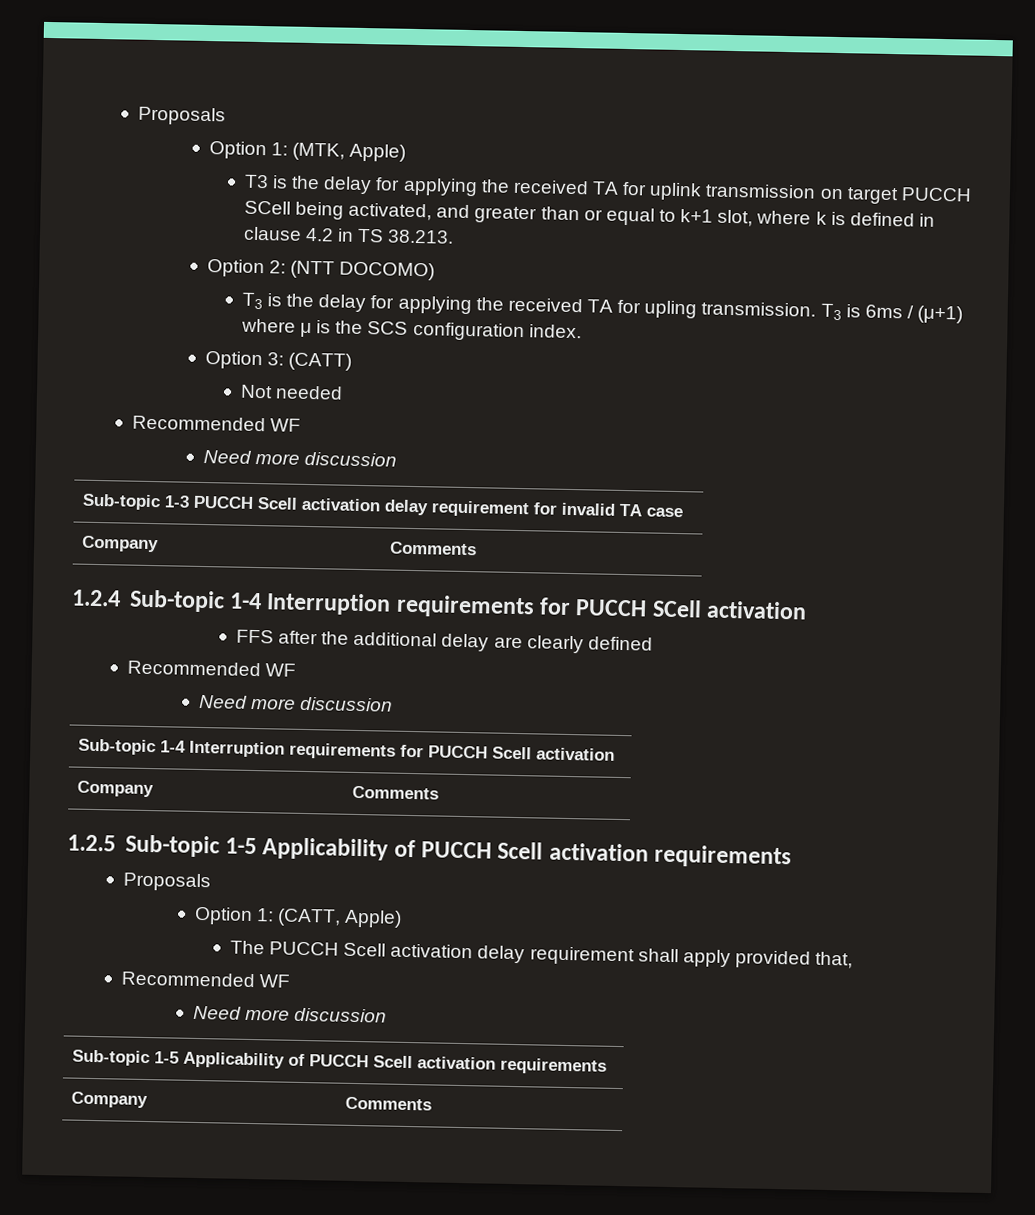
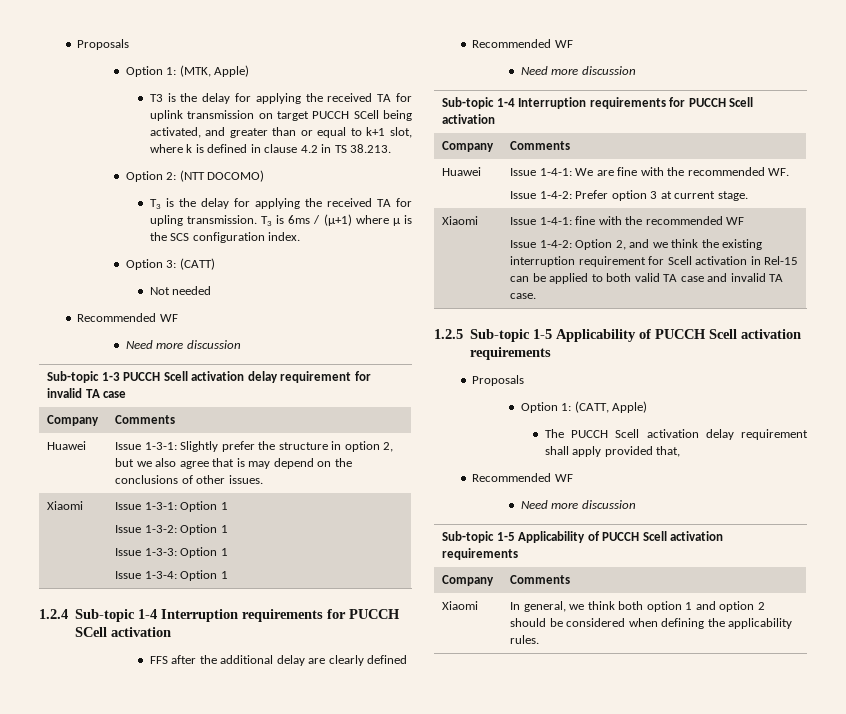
+ Huawei | Issue 1-3-1: Slightly prefer the structure in option 2, but we also agree that is may depend on the conclusions of other issues.
+ Xiaomi | Issue 1-3-1: Option 1
+ Issue 1-3-2: Option 1
+ Issue 1-3-3: Option 1
+ Issue 1-3-4: Option 1
+ Huawei | Issue 1-4-1: We are fine with the recommended WF.
+ Issue 1-4-2: Prefer option 3 at current stage.
+ Xiaomi | Issue 1-4-1: fine with the recommended WF
+ Issue 1-4-2: Option 2, and we think the existing interruption requirement for Scell activation in Rel-15 can be applied to both valid TA case and invalid TA case.
+ Xiaomi | In general, we think both option 1 and option 2 should be considered when defining the applicability rules.

